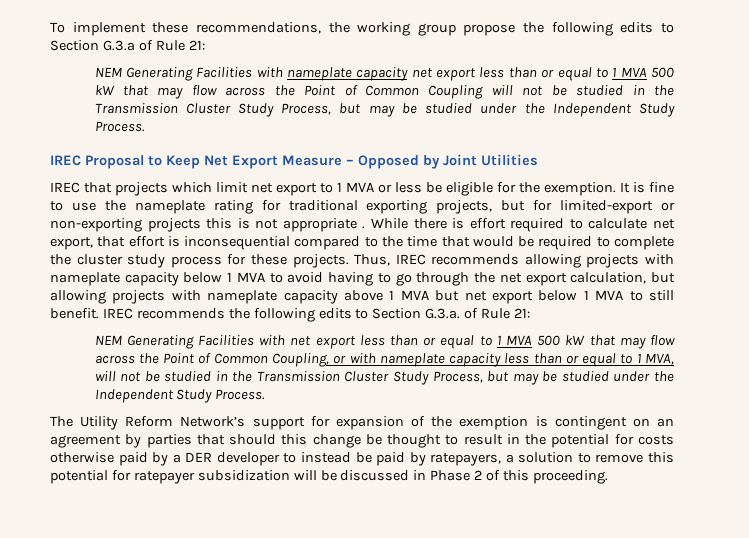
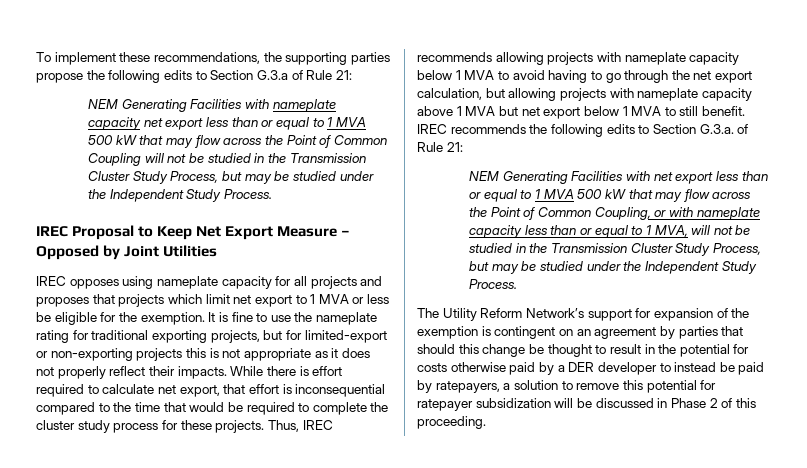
- To implement these recommendations, the working group propose the following edits to Section G.3.a of Rule 21:
+ To implement these recommendations, the supporting parties propose the following edits to Section G.3.a of Rule 21:
- IREC that projects which limit net export to 1 MVA or less be eligible for the exemption.
+ IREC opposes using nameplate capacity for all projects and proposes that projects which limit net export to 1 MVA or less be eligible for the exemption.
- It is fine to use the nameplate rating for traditional exporting projects, but for limited-export or non-exporting projects this is not appropriate .
+ It is fine to use the nameplate rating for traditional exporting projects, but for limited-export or non-exporting projects this is not appropriate as it does not properly reflect their impacts.

